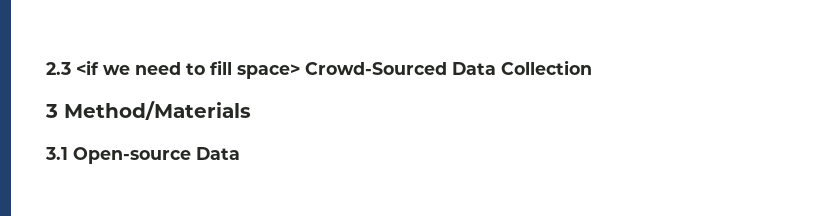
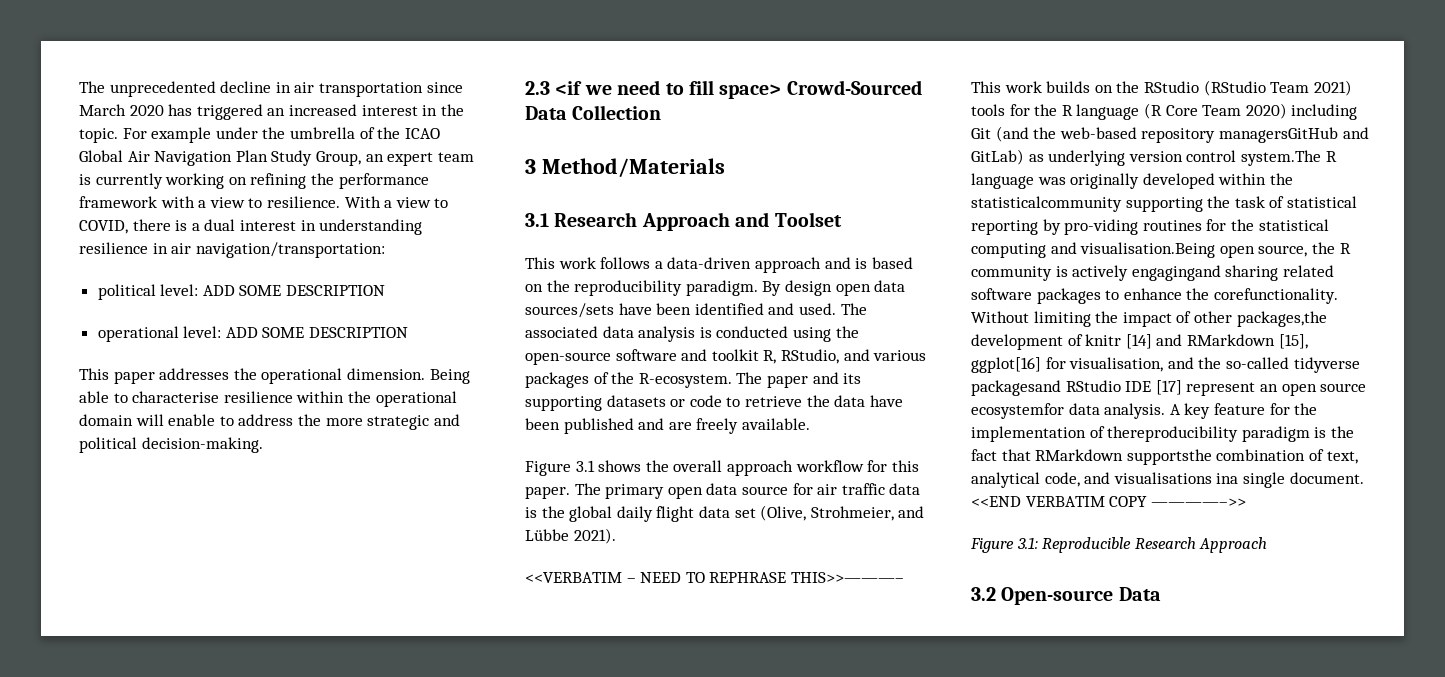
+ The unprecedented decline in air transportation since March 2020 has triggered an increased interest in the topic. For example under the umbrella of the ICAO Global Air Navigation Plan Study Group, an expert team is currently working on refining the performance framework with a view to resilience. With a view to COVID, there is a dual interest in understanding resilience in air navigation/transportation:
+ political level: ADD SOME DESCRIPTION
+ operational level: ADD SOME DESCRIPTION
+ This paper addresses the operational dimension. Being able to characterise resilience within the operational domain will enable to address the more strategic and political decision-making.
- 3.1 Open-source Data
+ 3.1 Research Approach and Toolset
+ This work follows a data-driven approach and is based on the reproducibility paradigm. By design open data sources/sets have been identified and used. The associated data analysis is conducted using the open-source software and toolkit R, RStudio, and various packages of the R-ecosystem. The paper and its supporting datasets or code to retrieve the data have been published and are freely available.
+ Figure 3.1 shows the overall approach workflow for this paper. The primary open data source for air traffic data is the global daily flight data set (Olive, Strohmeier, and Lübbe 2021).
+ <<VERBATIM – NEED TO REPHRASE THIS>>———– This work builds on the RStudio (RStudio Team 2021) tools for the R language (R Core Team 2020) including Git (and the web-based repository managersGitHub and GitLab) as underlying version control system.The R language was originally developed within the statisticalcommunity supporting the task of statistical reporting by pro-viding routines for the statistical computing and visualisation.Being open source, the R community is actively engagingand sharing related software packages to enhance the corefunctionality. Without limiting the impact of other packages,the development of knitr [14] and RMarkdown [15], ggplot[16] for visualisation, and the so-called tidyverse packagesand RStudio IDE [17] represent an open source ecosystemfor data analysis. A key feature for the implementation of thereproducibility paradigm is the fact that RMarkdown supportsthe combination of text, analytical code, and visualisations ina single document. <<END VERBATIM COPY ————–>>
+ Figure 3.1: Reproducible Research Approach
+ 3.2 Open-source Data

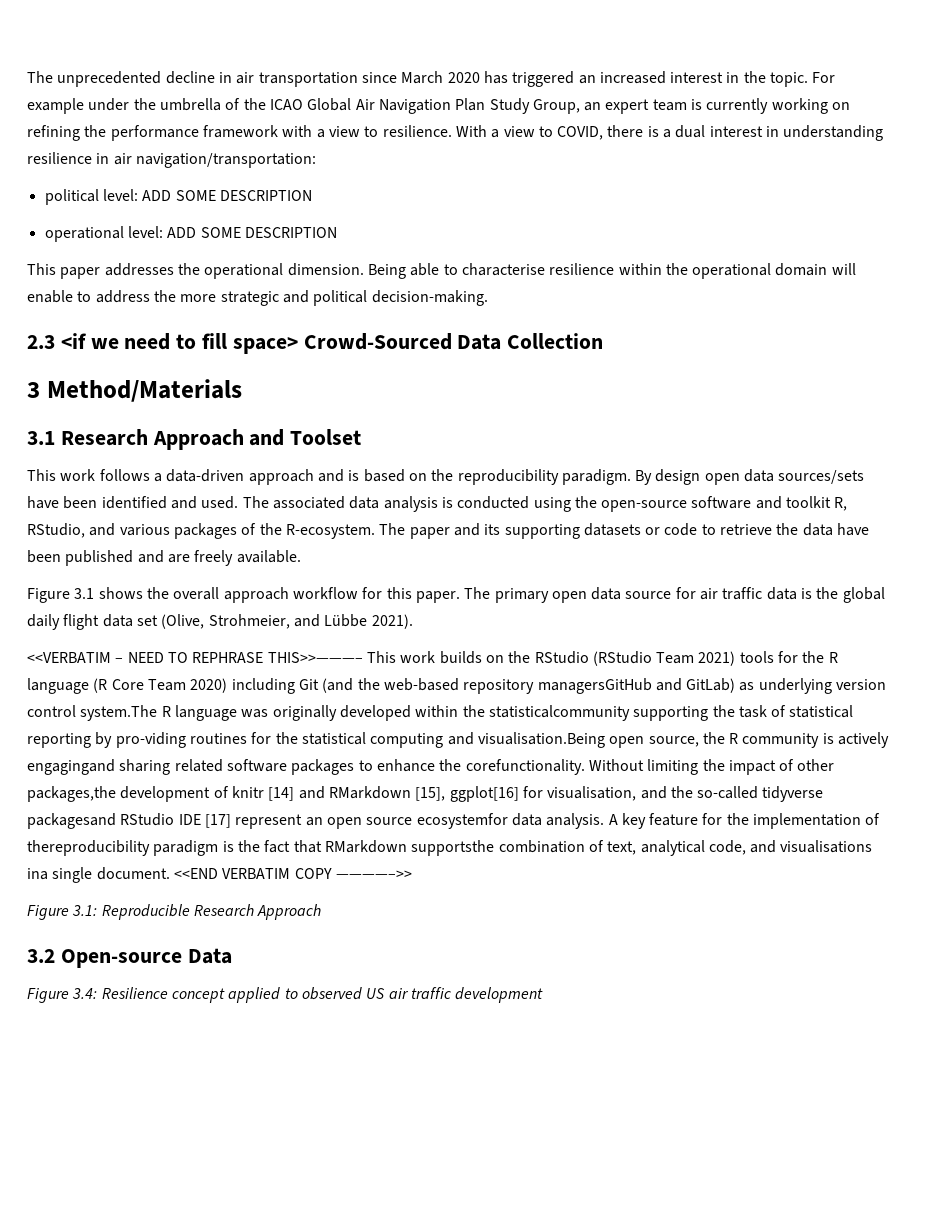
+ Figure 3.4: Resilience concept applied to observed US air traffic development

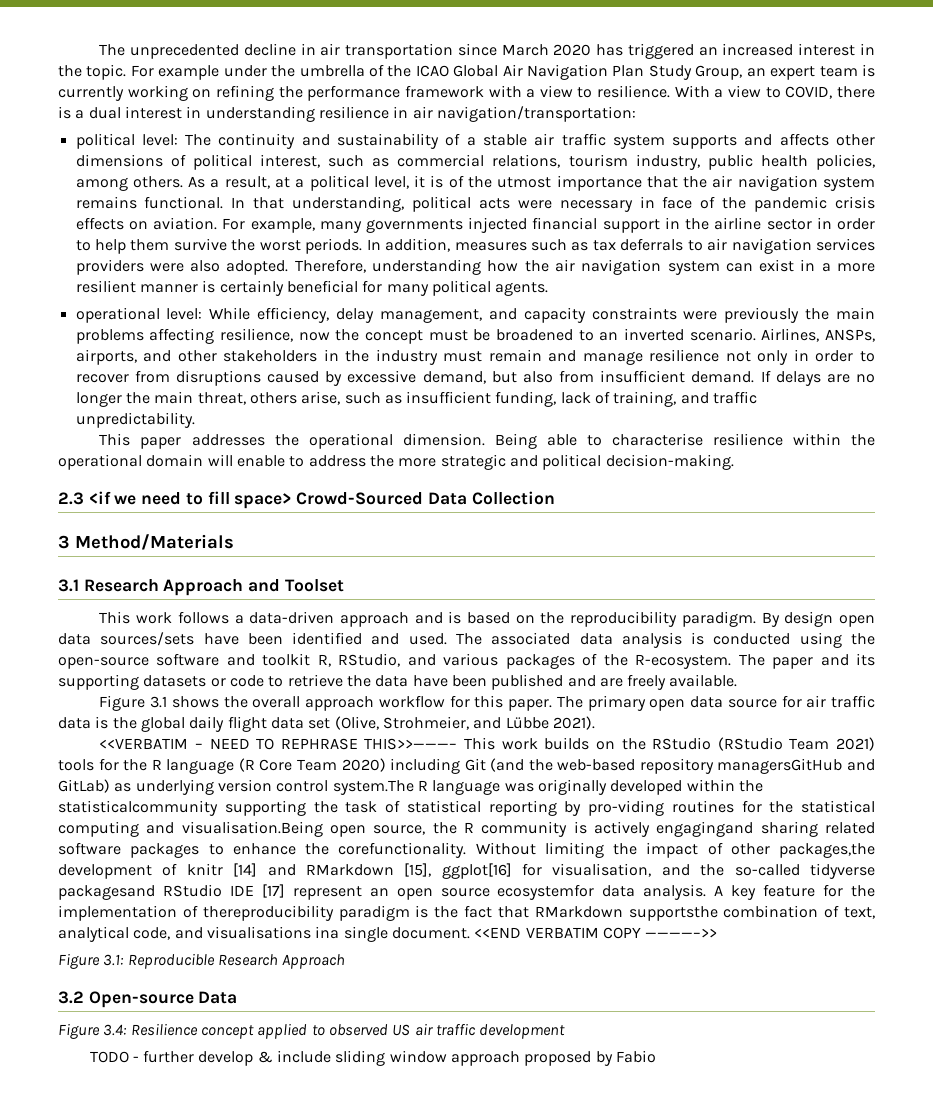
- political level: ADD SOME DESCRIPTION
- operational level: ADD SOME DESCRIPTION
+ political level: The continuity and sustainability of a stable air traffic system supports and affects other dimensions of political interest, such as commercial relations, tourism industry, public health policies, among others. As a result, at a political level, it is of the utmost importance that the air navigation system remains functional. In that understanding, political acts were necessary in face of the pandemic crisis effects on aviation. For example, many governments injected financial support in the airline sector in order to help them survive the worst periods. In addition, measures such as tax deferrals to air navigation services providers were also adopted. Therefore, understanding how the air navigation system can exist in a more resilient manner is certainly beneficial for many political agents.
+ operational level: While efficiency, delay management, and capacity constraints were previously the main problems affecting resilience, now the concept must be broadened to an inverted scenario. Airlines, ANSPs, airports, and other stakeholders in the industry must remain and manage resilience not only in order to recover from disruptions caused by excessive demand, but also from insufficient demand. If delays are no longer the main threat, others arise, such as insufficient funding, lack of training, and traffic unpredictability.
+ TODO - further develop & include sliding window approach proposed by Fabio

